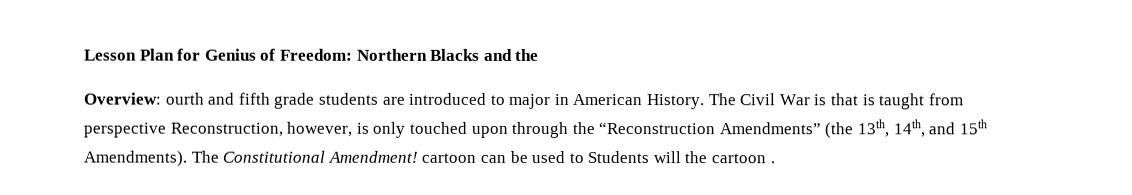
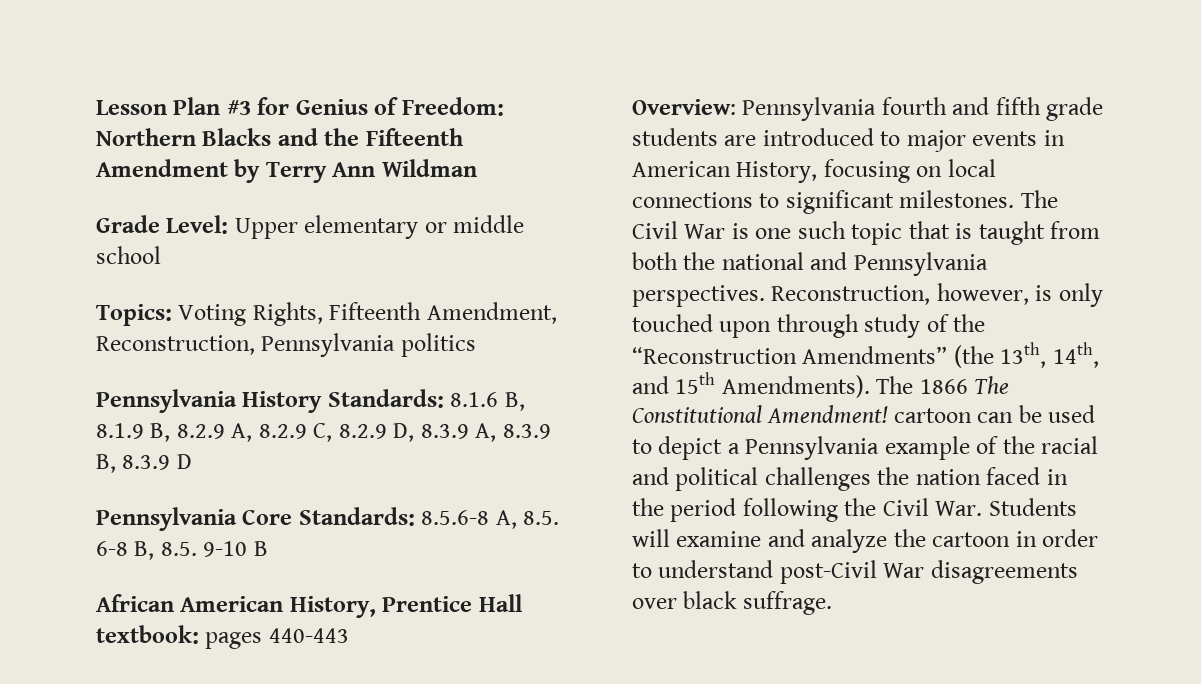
- Lesson Plan for Genius of Freedom: Northern Blacks and the
+ Lesson Plan #3 for Genius of Freedom: Northern Blacks and the Fifteenth Amendment by Terry Ann Wildman
+ Grade Level: Upper elementary or middle school
+ Topics: Voting Rights, Fifteenth Amendment, Reconstruction, Pennsylvania politics
+ Pennsylvania History Standards: 8.1.6 B, 8.1.9 B, 8.2.9 A, 8.2.9 C, 8.2.9 D, 8.3.9 A, 8.3.9 B, 8.3.9 D
+ Pennsylvania Core Standards: 8.5.6-8 A, 8.5. 6-8 B, 8.5. 9-10 B
+ African American History, Prentice Hall textbook: pages 440-443
- Overview: ourth and fifth grade students are introduced to major in American History.
+ Overview: Pennsylvania fourth and fifth grade students are introduced to major events in American History, focusing on local connections to significant milestones.
- The Civil War is that is taught from perspective Reconstruction, however, is only touched upon through the “Reconstruction Amendments” (the 13th, 14th, and 15th Amendments).
+ The Civil War is one such topic that is taught from both the national and Pennsylvania perspectives. Reconstruction, however, is only touched upon through study of the “Reconstruction Amendments” (the 13th, 14th, and 15th Amendments).
- The Constitutional Amendment! cartoon can be used to Students will the cartoon .
+ The 1866 The Constitutional Amendment! cartoon can be used to depict a Pennsylvania example of the racial and political challenges the nation faced in the period following the Civil War. Students will examine and analyze the cartoon in order to understand post-Civil War disagreements over black suffrage.

